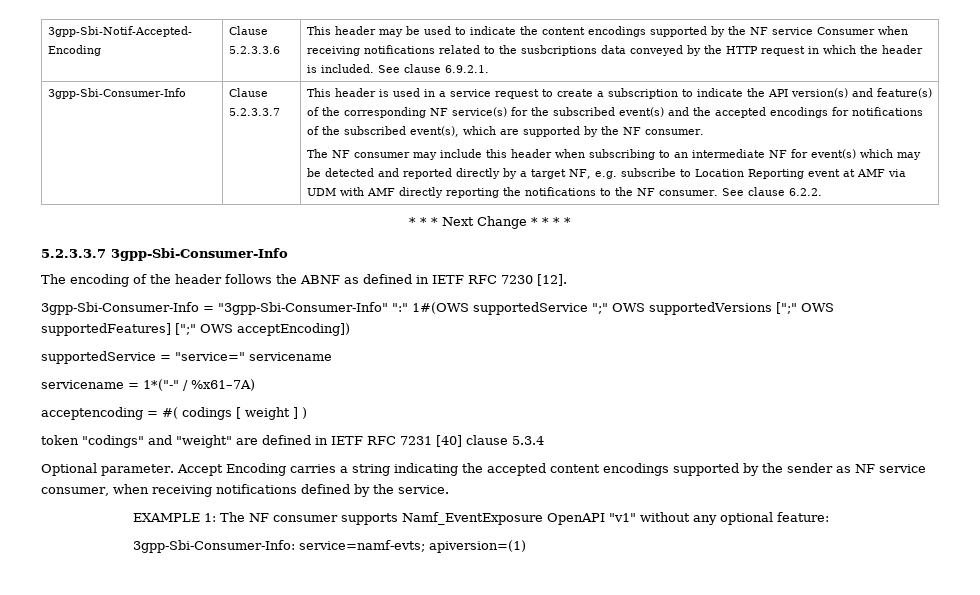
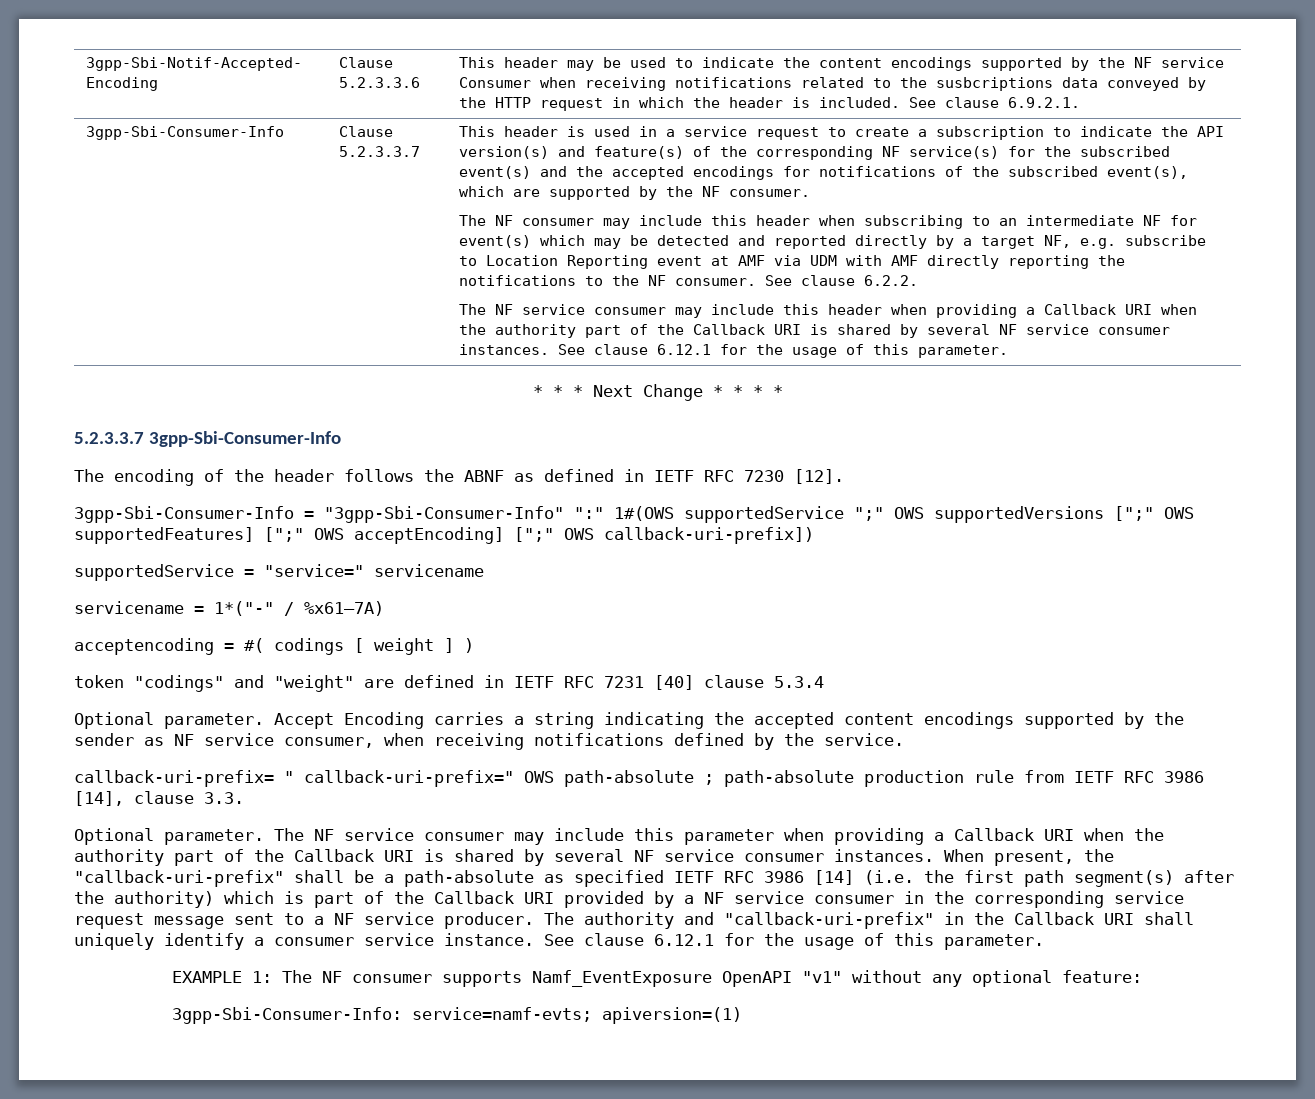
+ The NF service consumer may include this header when providing a Callback URI when the authority part of the Callback URI is shared by several NF service consumer instances. See clause 6.12.1 for the usage of this parameter.
- 3gpp-Sbi-Consumer-Info = "3gpp-Sbi-Consumer-Info" ":" 1#(OWS supportedService ";" OWS supportedVersions [";" OWS supportedFeatures] [";" OWS acceptEncoding])
+ 3gpp-Sbi-Consumer-Info = "3gpp-Sbi-Consumer-Info" ":" 1#(OWS supportedService ";" OWS supportedVersions [";" OWS supportedFeatures] [";" OWS acceptEncoding] [";" OWS callback-uri-prefix])
+ callback-uri-prefix= " callback-uri-prefix=" OWS path-absolute ; path-absolute production rule from IETF RFC 3986 [14], clause 3.3.
+ Optional parameter. The NF service consumer may include this parameter when providing a Callback URI when the authority part of the Callback URI is shared by several NF service consumer instances. When present, the "callback-uri-prefix" shall be a path-absolute as specified IETF RFC 3986 [14] (i.e. the first path segment(s) after the authority) which is part of the Callback URI provided by a NF service consumer in the corresponding service request message sent to a NF service producer. The authority and "callback-uri-prefix" in the Callback URI shall uniquely identify a consumer service instance. See clause 6.12.1 for the usage of this parameter.

